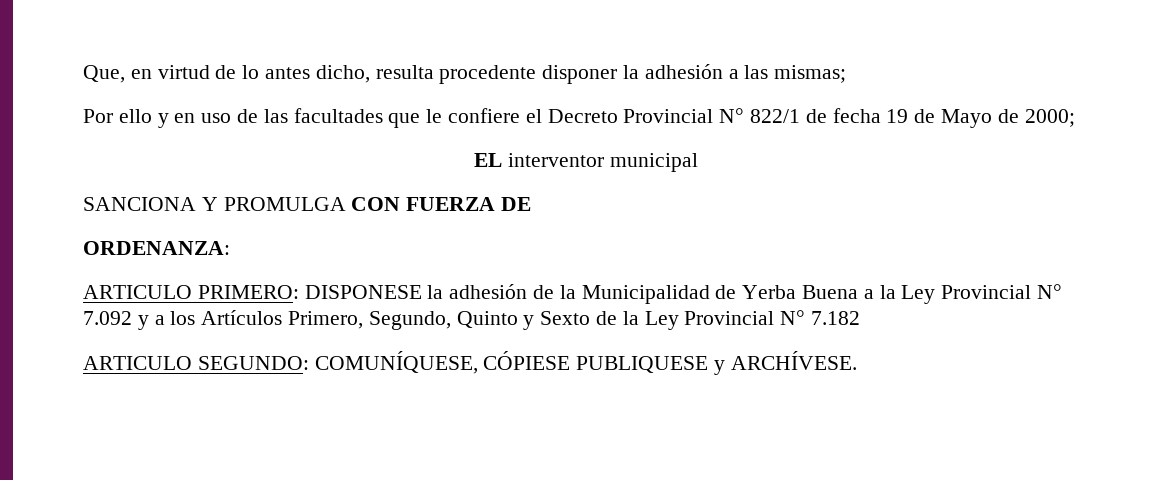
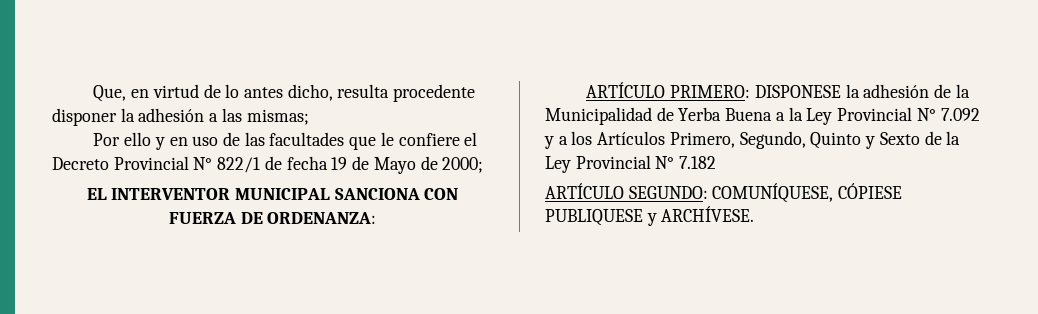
- EL interventor municipal
- SANCIONA Y PROMULGA CON FUERZA DE
- ORDENANZA:
+ EL INTERVENTOR MUNICIPAL SANCIONA CON FUERZA DE ORDENANZA:
- ARTICULO PRIMERO: DISPONESE la adhesión de la Municipalidad de Yerba Buena a la Ley Provincial N° 7.092 y a los Artículos Primero, Segundo, Quinto y Sexto de la Ley Provincial N° 7.182
+ ARTÍCULO PRIMERO: DISPONESE la adhesión de la Municipalidad de Yerba Buena a la Ley Provincial N° 7.092 y a los Artículos Primero, Segundo, Quinto y Sexto de la Ley Provincial N° 7.182
- ARTICULO SEGUNDO: COMUNÍQUESE, CÓPIESE PUBLIQUESE y ARCHÍVESE.
+ ARTÍCULO SEGUNDO: COMUNÍQUESE, CÓPIESE PUBLIQUESE y ARCHÍVESE.

